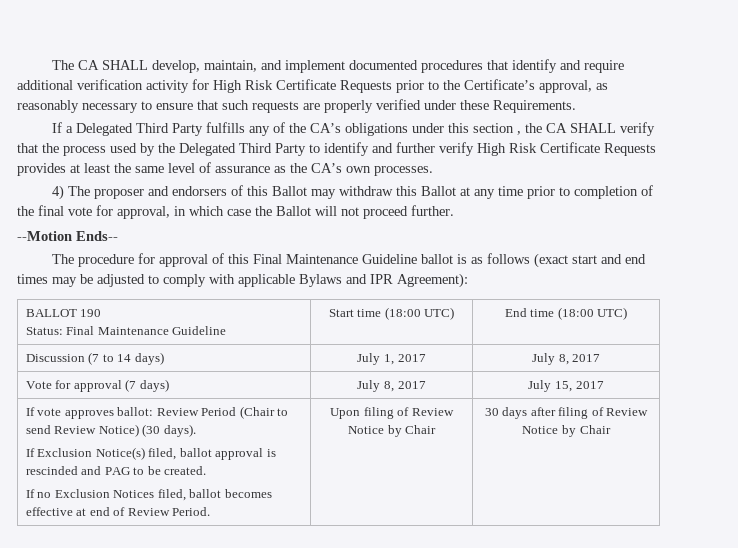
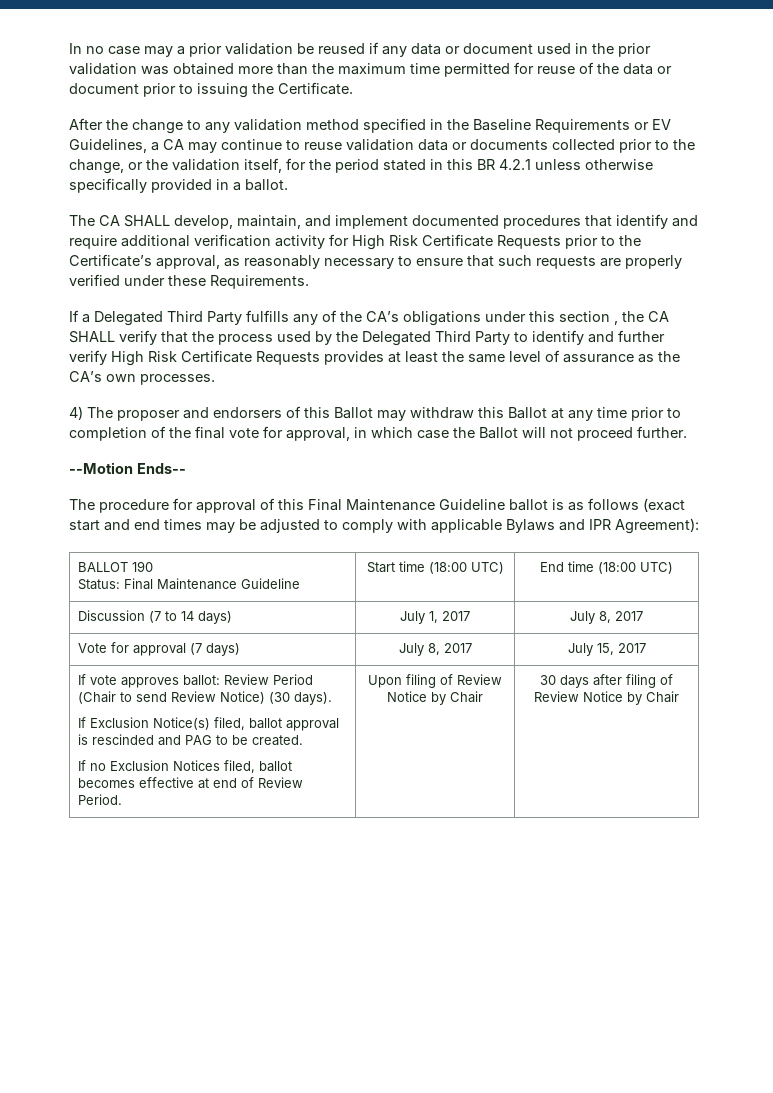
+ In no case may a prior validation be reused if any data or document used in the prior validation was obtained more than the maximum time permitted for reuse of the data or document prior to issuing the Certificate.
+ After the change to any validation method specified in the Baseline Requirements or EV Guidelines, a CA may continue to reuse validation data or documents collected prior to the change, or the validation itself, for the period stated in this BR 4.2.1 unless otherwise specifically provided in a ballot.

